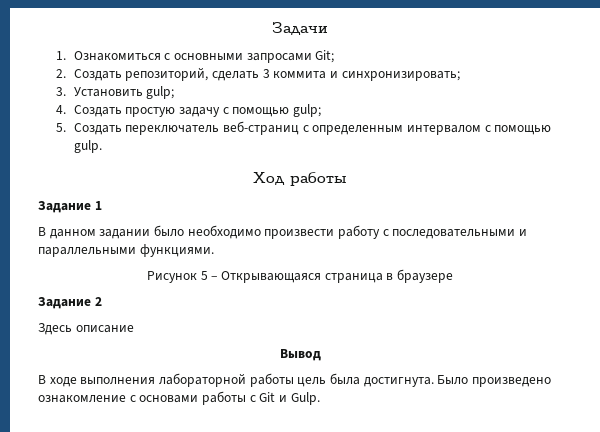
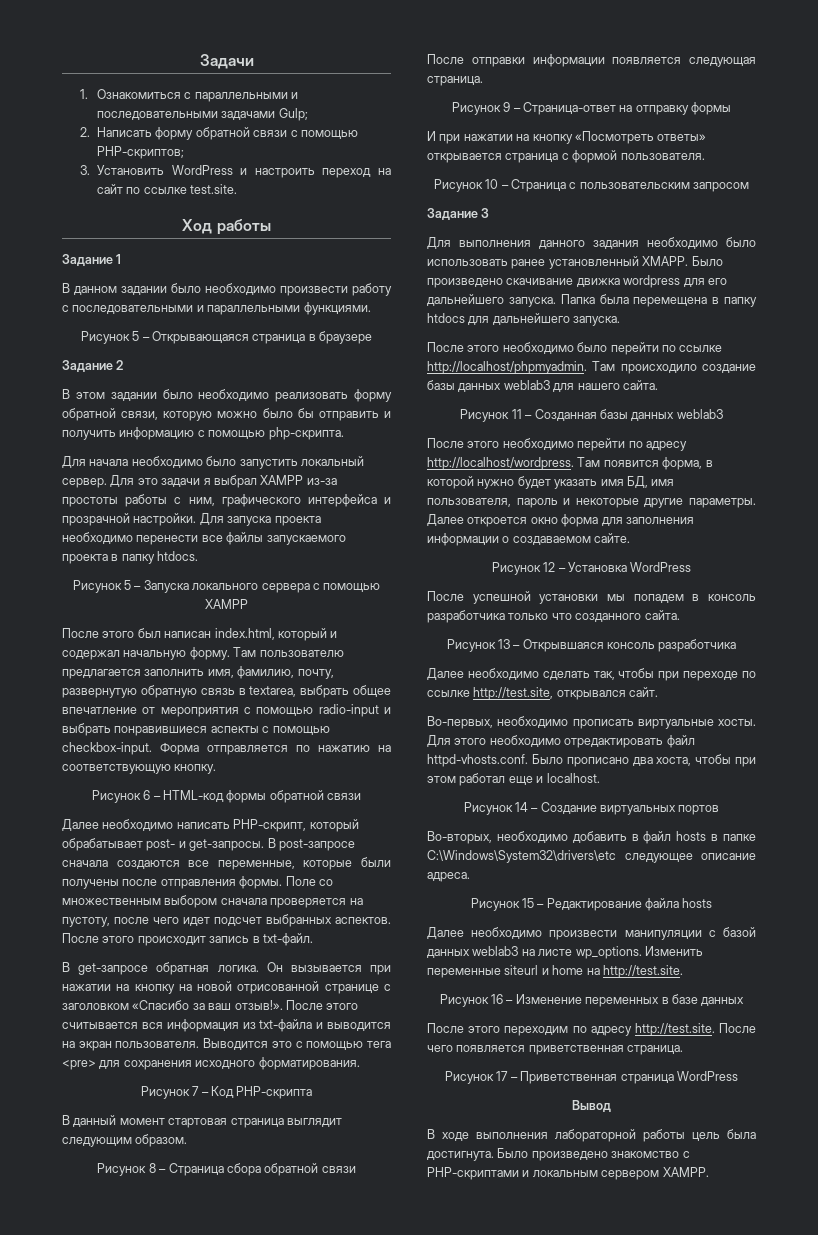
- 1. Ознакомиться c основными запросами Git;
- 2. Создать репозиторий, сделать 3 коммита и синхронизировать;
- 3. Установить gulp;
- 4. Создать простую задачу с помощью gulp;
- 5. Создать переключатель веб-страниц с определенным интервалом с помощью gulp.
+ 1. Ознакомиться c параллельными и последовательными задачами Gulp;
+ 2. Написать форму обратной связи с помощью PHP-скриптов;
+ 3. Установить WordPress и настроить переход на сайт по ссылке test.site.
- Здесь описание
+ В этом задании было необходимо реализовать форму обратной связи, которую можно было бы отправить и получить информацию с помощью php-скрипта.
+ Для начала необходимо было запустить локальный сервер. Для это задачи я выбрал XAMPP из-за простоты работы с ним, графического интерфейса и прозрачной настройки. Для запуска проекта необходимо перенести все файлы запускаемого проекта в папку htdocs.
+ Рисунок 5 – Запуска локального сервера с помощью XAMPP
+ После этого был написан index.html, который и содержал начальную форму. Там пользователю предлагается заполнить имя, фамилию, почту, развернутую обратную связь в textarea, выбрать общее впечатление от мероприятия с помощью radio-input и выбрать понравившиеся аспекты с помощью checkbox-input. Форма отправляется по нажатию на соответствующую кнопку.
+ Рисунок 6 – HTML-код формы обратной связи
+ Далее необходимо написать PHP-скрипт, который обрабатывает post- и get-запросы. В post-запросе сначала создаются все переменные, которые были получены после отправления формы. Поле со множественным выбором сначала проверяется на пустоту, после чего идет подсчет выбранных аспектов. После этого происходит запись в txt-файл.
+ В get-запросе обратная логика. Он вызывается при нажатии на кнопку на новой отрисованной странице с заголовком «Спасибо за ваш отзыв!». После этого считывается вся информация из txt-файла и выводится на экран пользователя. Выводится это с помощью тега <pre> для сохранения исходного форматирования.
+ Рисунок 7 – Код PHP-скрипта
+ В данный момент стартовая страница выглядит следующим образом.
+ Рисунок 8 – Страница сбора обратной связи
+ После отправки информации появляется следующая страница.
+ Рисунок 9 – Страница-ответ на отправку формы
+ И при нажатии на кнопку «Посмотреть ответы» открывается страница с формой пользователя.
+ Рисунок 10 – Страница с пользовательским запросом
+ Задание 3
+ Для выполнения данного задания необходимо было использовать ранее установленный XMAPP. Было произведено скачивание движка wordpress для его дальнейшего запуска. Папка была перемещена в папку htdocs для дальнейшего запуска.
+ После этого необходимо было перейти по ссылке http://localhost/phpmyadmin. Там происходило создание базы данных weblab3 для нашего сайта.
+ Рисунок 11 – Созданная базы данных weblab3
+ После этого необходимо перейти по адресу http://localhost/wordpress. Там появится форма, в которой нужно будет указать имя БД, имя пользователя, пароль и некоторые другие параметры. Далее откроется окно форма для заполнения информации о создаваемом сайте.
+ Рисунок 12 – Установка WordPress
+ После успешной установки мы попадем в консоль разработчика только что созданного сайта.
+ Рисунок 13 – Открывшаяся консоль разработчика
+ Далее необходимо сделать так, чтобы при переходе по ссылке http://test.site, открывался сайт.
+ Во-первых, необходимо прописать виртуальные хосты. Для этого необходимо отредактировать файл httpd-vhosts.conf. Было прописано два хоста, чтобы при этом работал еще и localhost.
+ Рисунок 14 – Создание виртуальных портов
+ Во-вторых, необходимо добавить в файл hosts в папке C:\Windows\System32\drivers\etc следующее описание адреса.
+ Рисунок 15 – Редактирование файла hosts
+ Далее необходимо произвести манипуляции с базой данных weblab3 на листе wp_options. Изменить переменные siteurl и home на http://test.site.
+ Рисунок 16 – Изменение переменных в базе данных
+ После этого переходим по адресу http://test.site. После чего появляется приветственная страница.
+ Рисунок 17 – Приветственная страница WordPress
- Было произведено ознакомление с основами работы с Git и Gulp.
+ Было произведено знакомство с PHP-скриптами и локальным сервером XAMPP.

